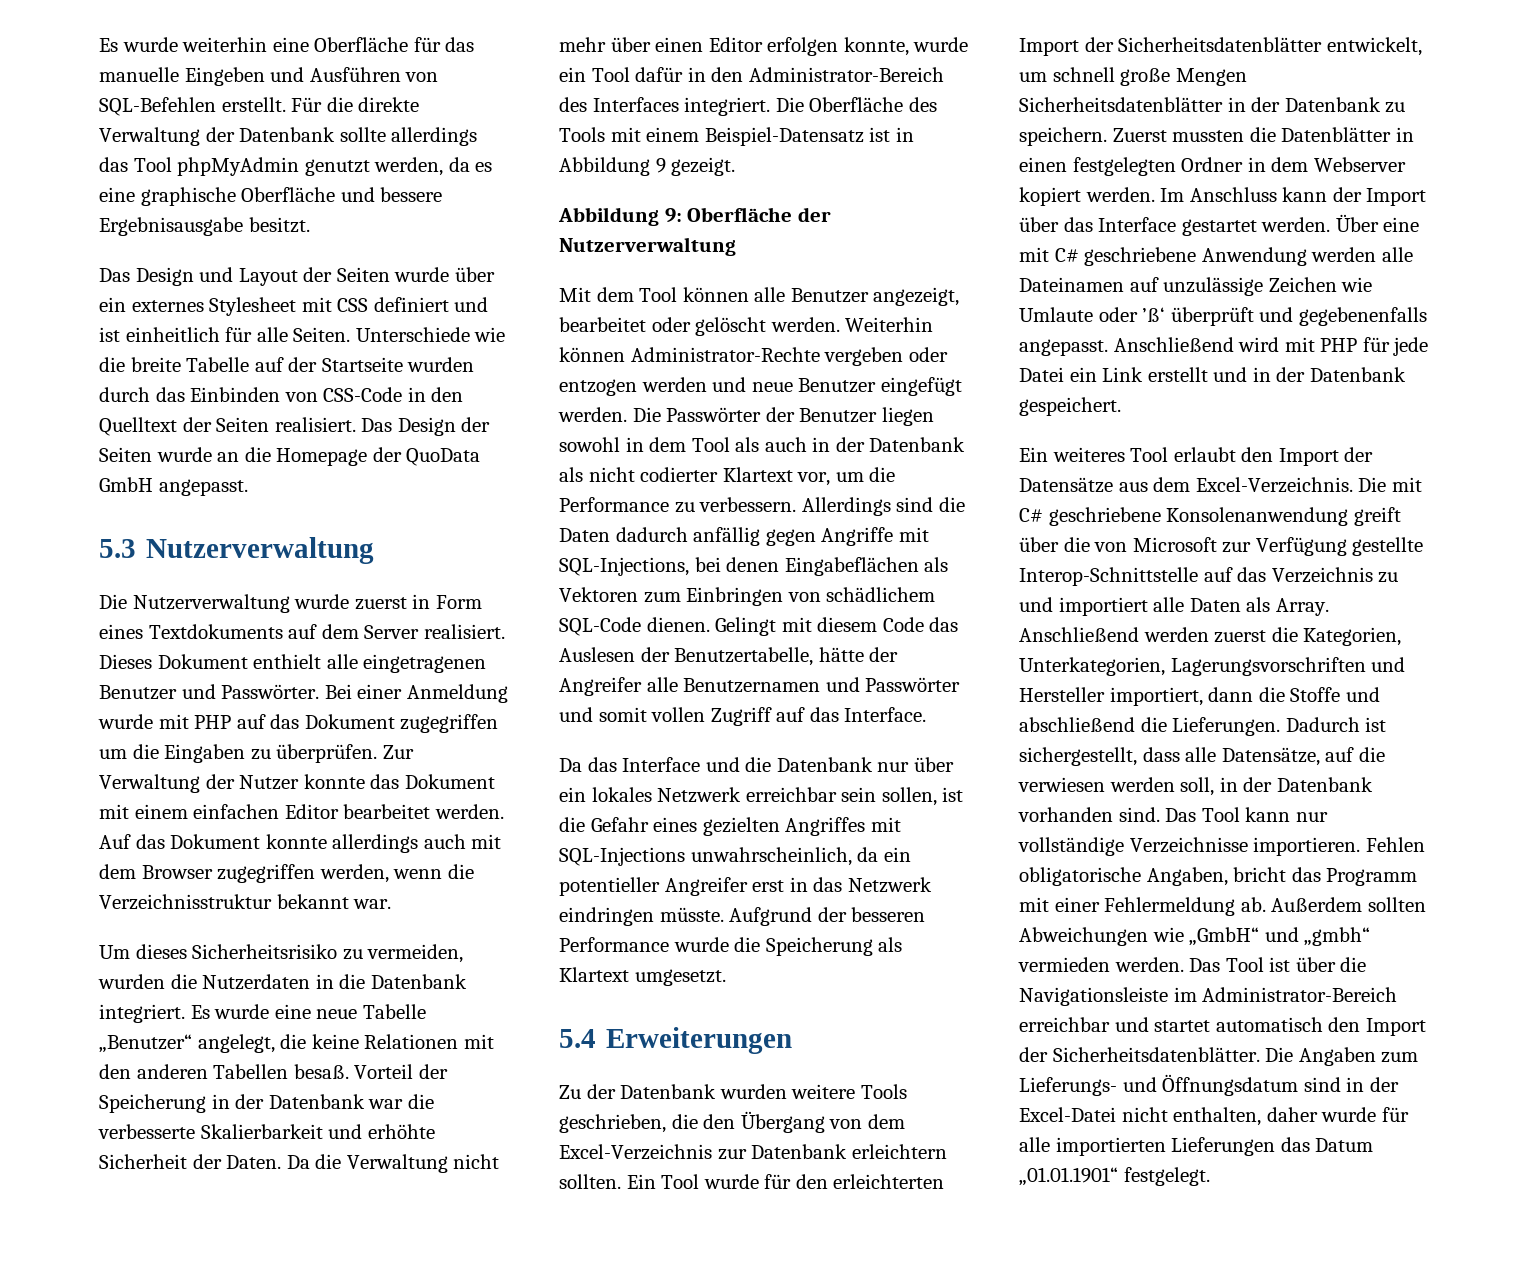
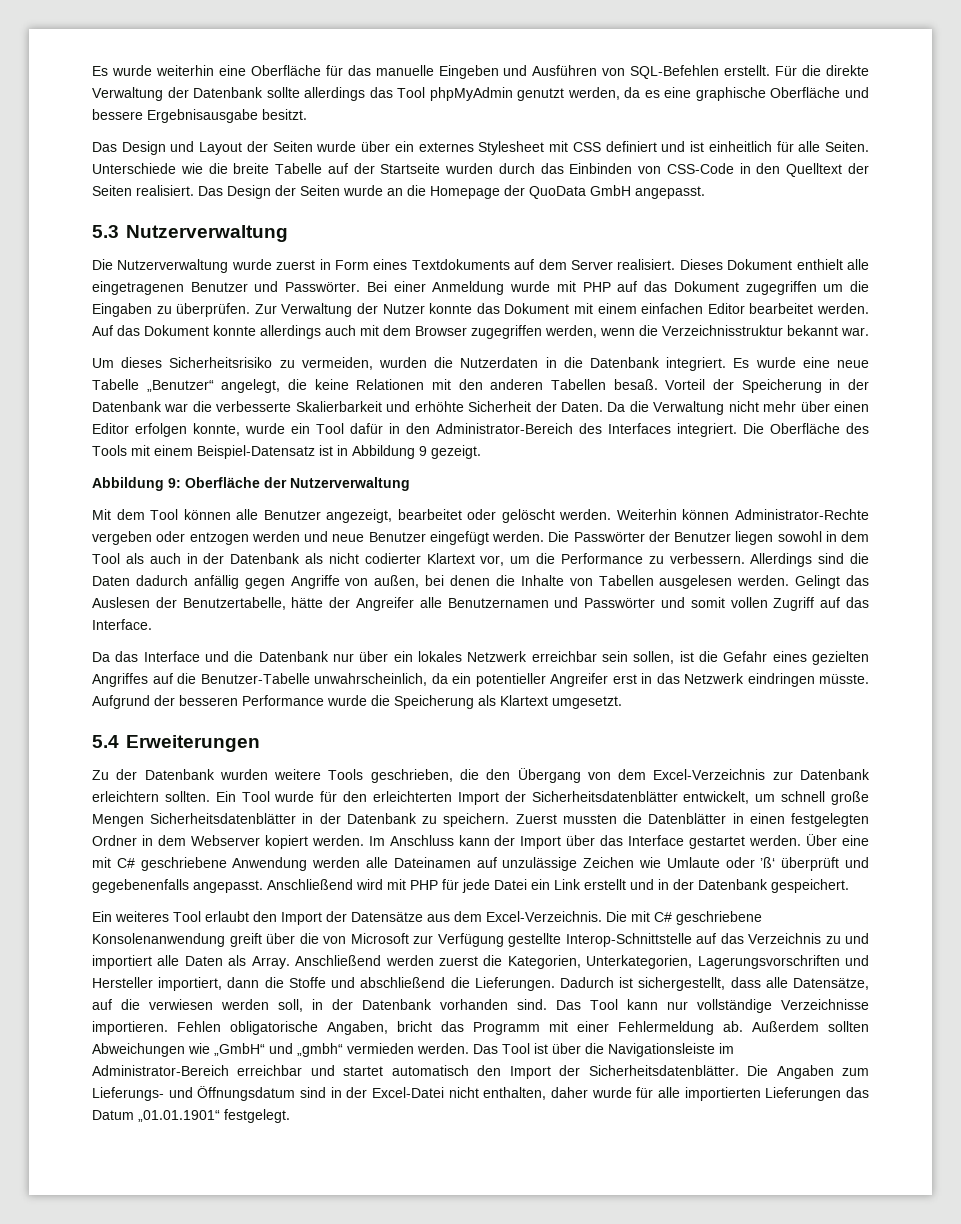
- Allerdings sind die Daten dadurch anfällig gegen Angriffe mit SQL-Injections, bei denen Eingabeflächen als Vektoren zum Einbringen von schädlichem SQL-Code dienen. Gelingt mit diesem Code das Auslesen der Benutzertabelle, hätte der Angreifer alle Benutzernamen und Passwörter und somit vollen Zugriff auf das Interface.
+ Allerdings sind die Daten dadurch anfällig gegen Angriffe von außen, bei denen die Inhalte von Tabellen ausgelesen werden. Gelingt das Auslesen der Benutzertabelle, hätte der Angreifer alle Benutzernamen und Passwörter und somit vollen Zugriff auf das Interface.
- Da das Interface und die Datenbank nur über ein lokales Netzwerk erreichbar sein sollen, ist die Gefahr eines gezielten Angriffes mit SQL-Injections unwahrscheinlich, da ein potentieller Angreifer erst in das Netzwerk eindringen müsste.
+ Da das Interface und die Datenbank nur über ein lokales Netzwerk erreichbar sein sollen, ist die Gefahr eines gezielten Angriffes auf die Benutzer-Tabelle unwahrscheinlich, da ein potentieller Angreifer erst in das Netzwerk eindringen müsste.

